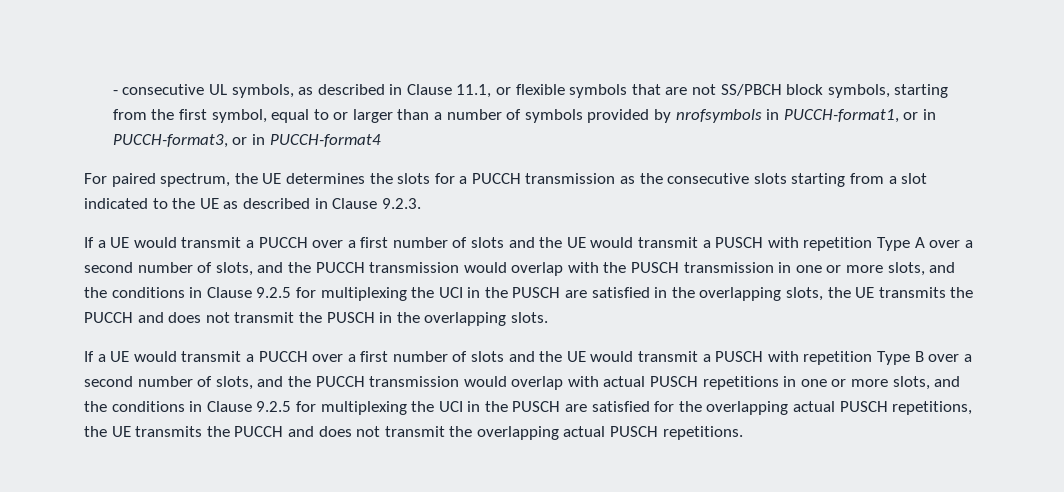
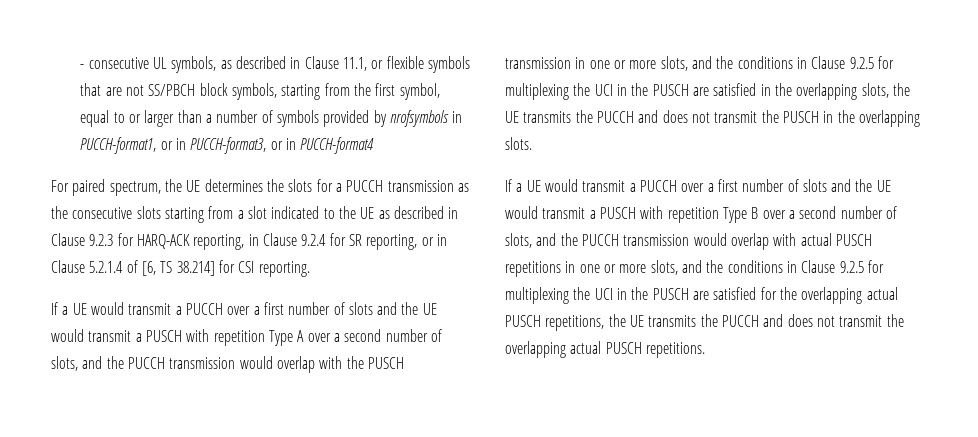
- For paired spectrum, the UE determines the slots for a PUCCH transmission as the consecutive slots starting from a slot indicated to the UE as described in Clause 9.2.3.
+ For paired spectrum, the UE determines the slots for a PUCCH transmission as the consecutive slots starting from a slot indicated to the UE as described in Clause 9.2.3 for HARQ-ACK reporting, in Clause 9.2.4 for SR reporting, or in Clause 5.2.1.4 of [6, TS 38.214] for CSI reporting.

